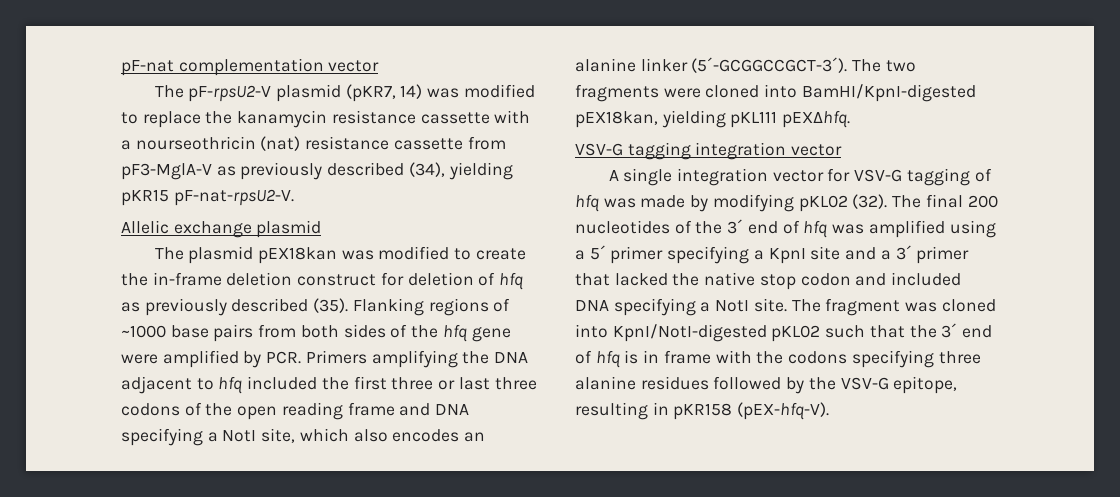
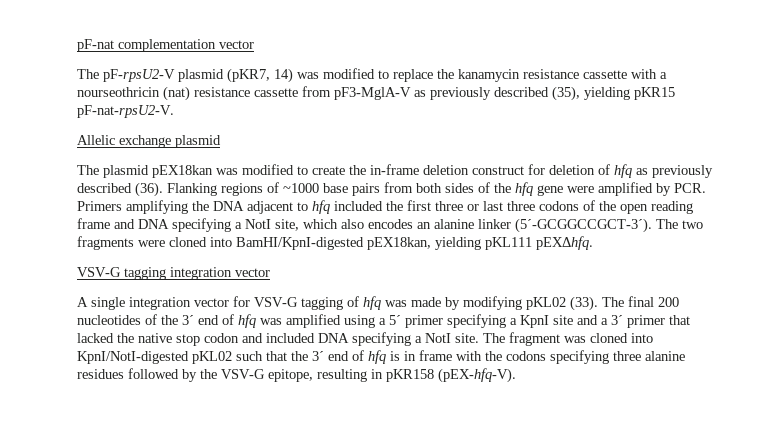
- The pF-rpsU2-V plasmid (pKR7, 14) was modified to replace the kanamycin resistance cassette with a nourseothricin (nat) resistance cassette from pF3-MglA-V as previously described (34), yielding pKR15 pF-nat-rpsU2-V.
+ The pF-rpsU2-V plasmid (pKR7, 14) was modified to replace the kanamycin resistance cassette with a nourseothricin (nat) resistance cassette from pF3-MglA-V as previously described (35), yielding pKR15 pF-nat-rpsU2-V.
- The plasmid pEX18kan was modified to create the in-frame deletion construct for deletion of hfq as previously described (35).
+ The plasmid pEX18kan was modified to create the in-frame deletion construct for deletion of hfq as previously described (36).
- A single integration vector for VSV-G tagging of hfq was made by modifying pKL02 (32).
+ A single integration vector for VSV-G tagging of hfq was made by modifying pKL02 (33).

